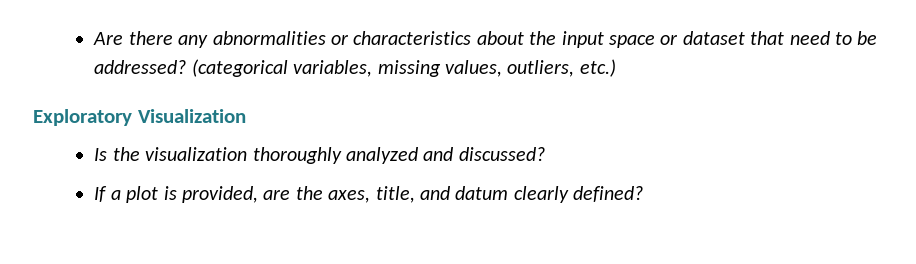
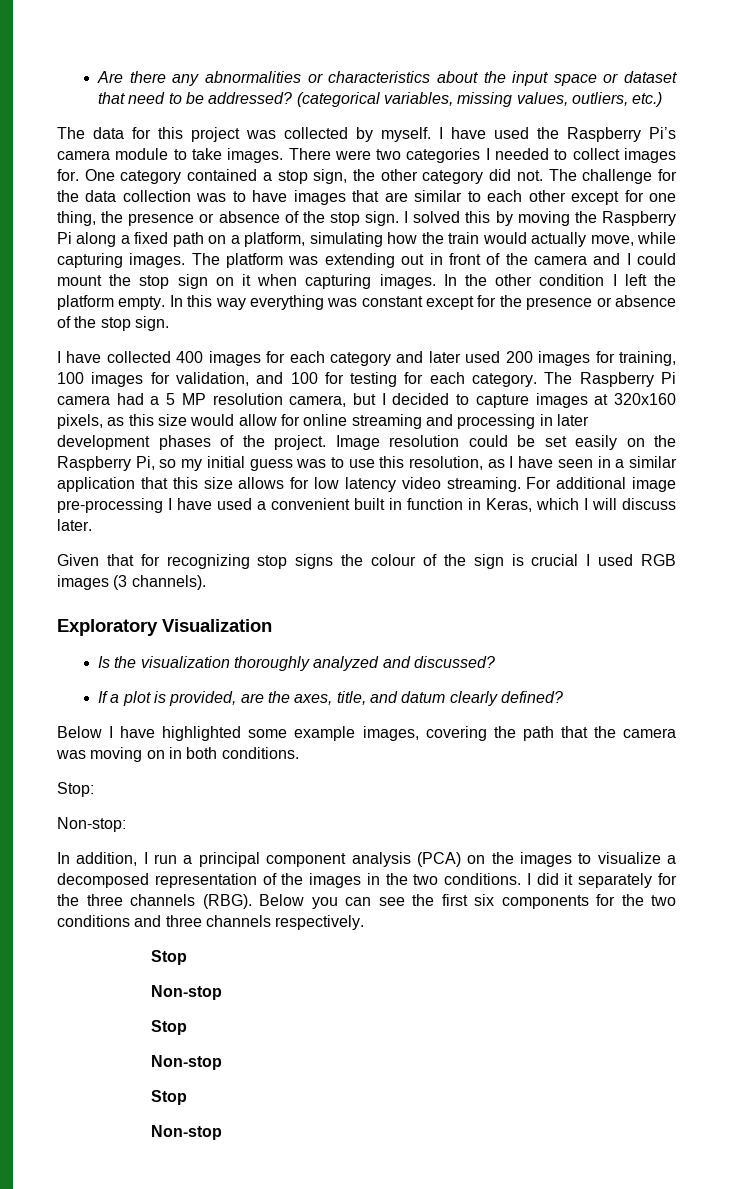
+ The data for this project was collected by myself. I have used the Raspberry Pi’s camera module to take images. There were two categories I needed to collect images for. One category contained a stop sign, the other category did not. The challenge for the data collection was to have images that are similar to each other except for one thing, the presence or absence of the stop sign. I solved this by moving the Raspberry Pi along a fixed path on a platform, simulating how the train would actually move, while capturing images. The platform was extending out in front of the camera and I could mount the stop sign on it when capturing images. In the other condition I left the platform empty. In this way everything was constant except for the presence or absence of the stop sign.
+ I have collected 400 images for each category and later used 200 images for training, 100 images for validation, and 100 for testing for each category. The Raspberry Pi camera had a 5 MP resolution camera, but I decided to capture images at 320x160 pixels, as this size would allow for online streaming and processing in later development phases of the project. Image resolution could be set easily on the Raspberry Pi, so my initial guess was to use this resolution, as I have seen in a similar application that this size allows for low latency video streaming. For additional image pre-processing I have used a convenient built in function in Keras, which I will discuss later.
+ Given that for recognizing stop signs the colour of the sign is crucial I used RGB images (3 channels).
+ Below I have highlighted some example images, covering the path that the camera was moving on in both conditions.
+ Stop:
+ Non-stop:
+ In addition, I run a principal component analysis (PCA) on the images to visualize a decomposed representation of the images in the two conditions. I did it separately for the three channels (RBG). Below you can see the first six components for the two conditions and three channels respectively.
+ Stop
+ Non-stop
+ Stop
+ Non-stop
+ Stop
+ Non-stop

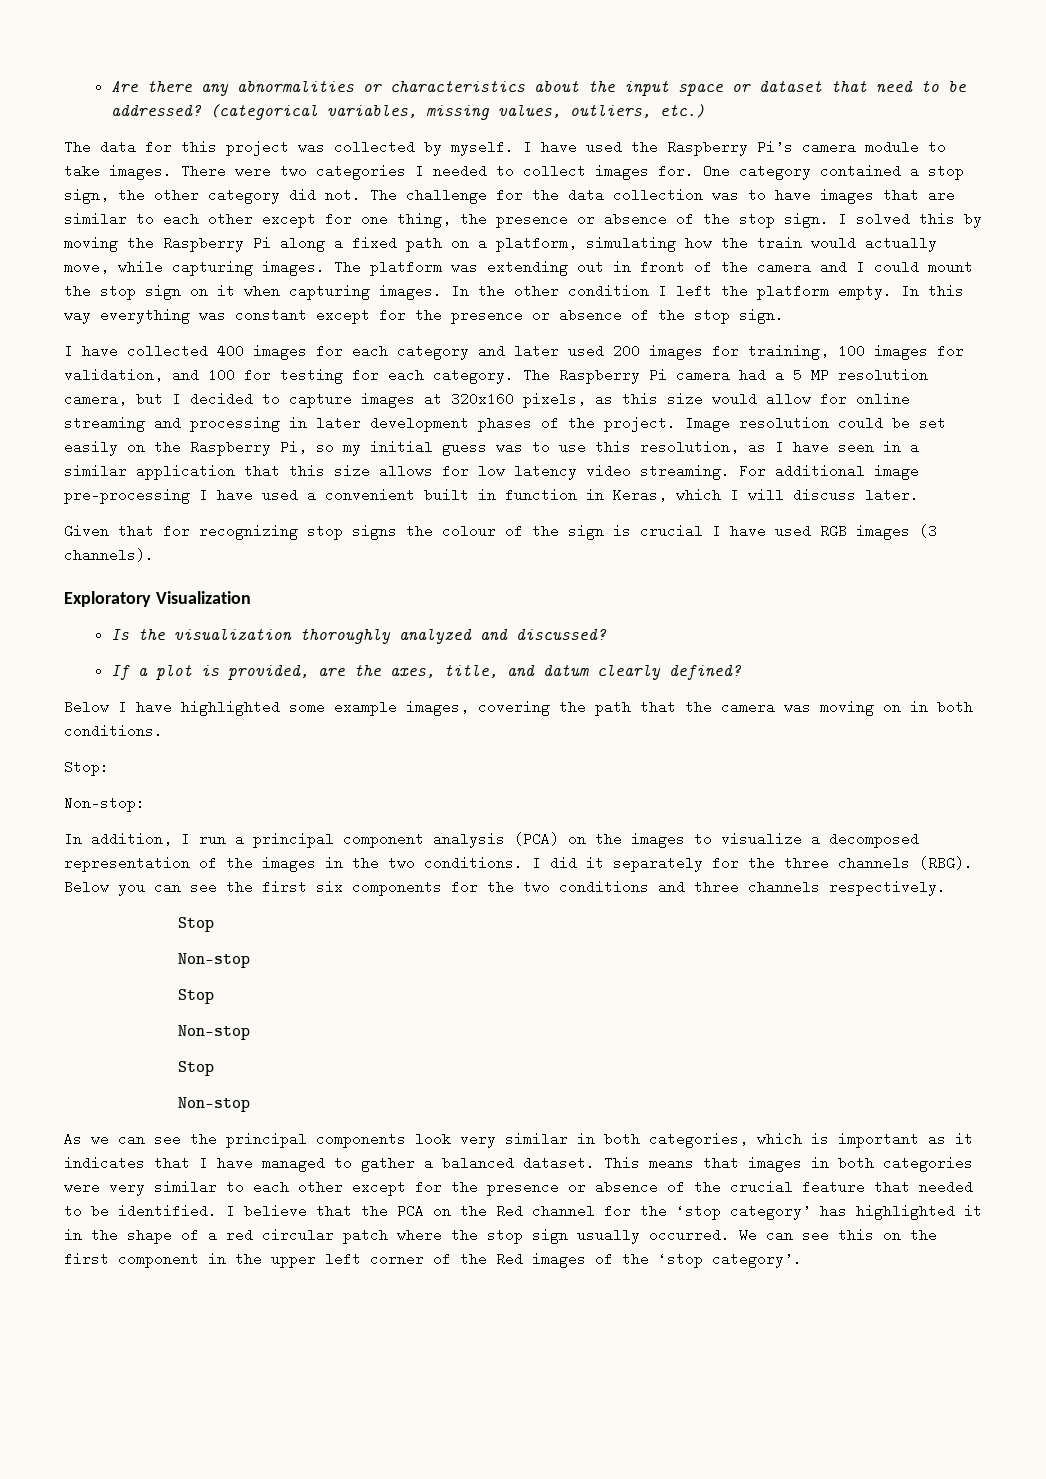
- Given that for recognizing stop signs the colour of the sign is crucial I used RGB images (3 channels).
+ Given that for recognizing stop signs the colour of the sign is crucial I have used RGB images (3 channels).
+ As we can see the principal components look very similar in both categories, which is important as it indicates that I have managed to gather a balanced dataset. This means that images in both categories were very similar to each other except for the presence or absence of the crucial feature that needed to be identified. I believe that the PCA on the Red channel for the ‘stop category’ has highlighted it in the shape of a red circular patch where the stop sign usually occurred. We can see this on the first component in the upper left corner of the Red images of the ‘stop category’.

